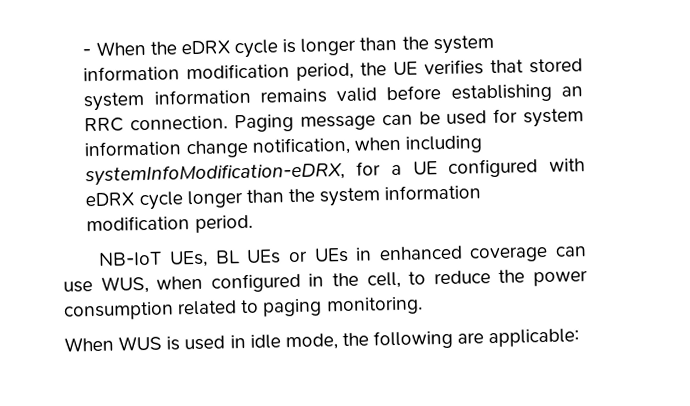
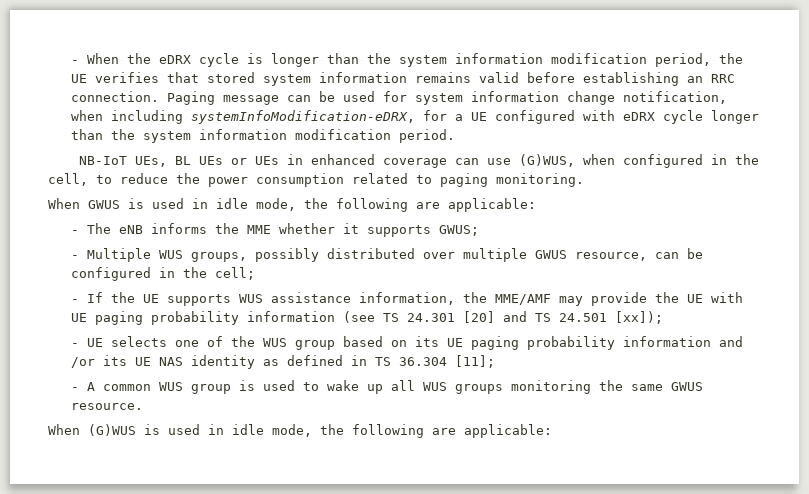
- NB-IoT UEs, BL UEs or UEs in enhanced coverage can use WUS, when configured in the cell, to reduce the power consumption related to paging monitoring.
+ NB-IoT UEs, BL UEs or UEs in enhanced coverage can use (G)WUS, when configured in the cell, to reduce the power consumption related to paging monitoring.
- When WUS is used in idle mode, the following are applicable:
+ When GWUS is used in idle mode, the following are applicable:
+ - The eNB informs the MME whether it supports GWUS;
+ - Multiple WUS groups, possibly distributed over multiple GWUS resource, can be configured in the cell;
+ - If the UE supports WUS assistance information, the MME/AMF may provide the UE with UE paging probability information (see TS 24.301 [20] and TS 24.501 [xx]);
+ - UE selects one of the WUS group based on its UE paging probability information and /or its UE NAS identity as defined in TS 36.304 [11];
+ - A common WUS group is used to wake up all WUS groups monitoring the same GWUS resource.
+ When (G)WUS is used in idle mode, the following are applicable:

